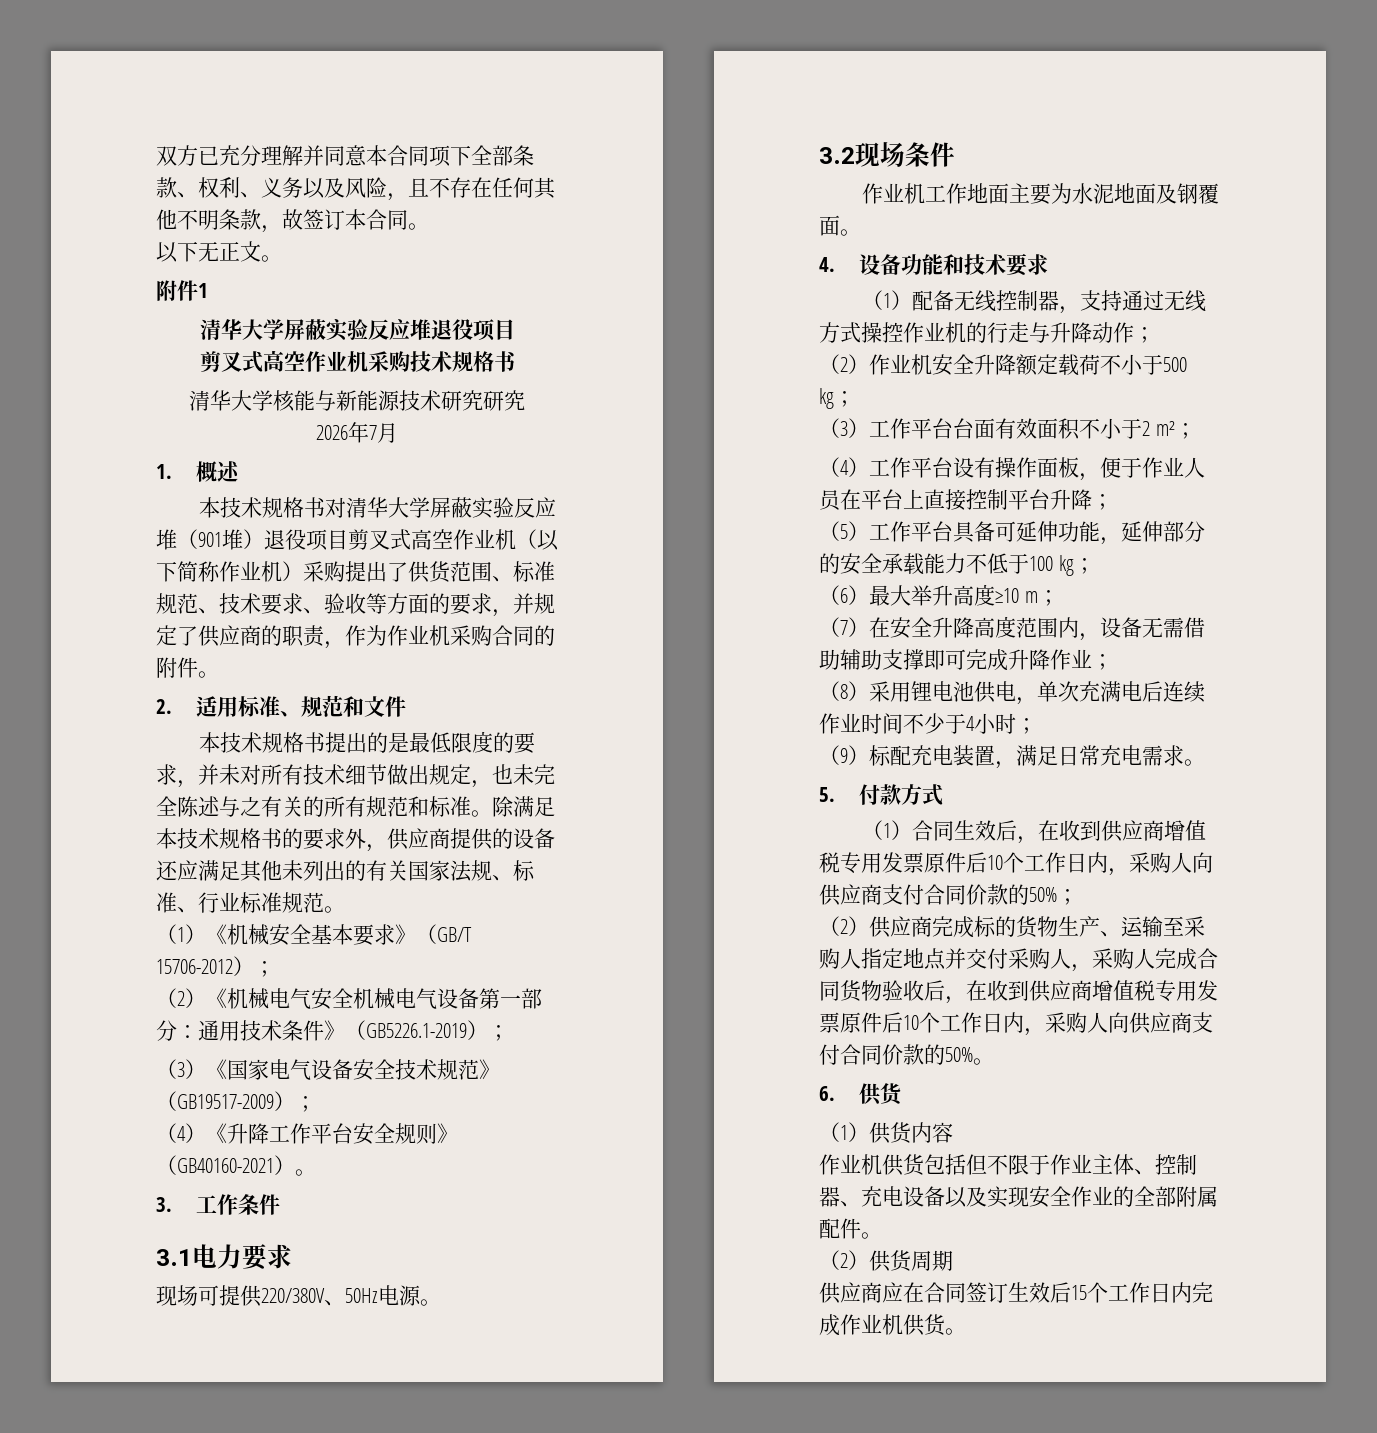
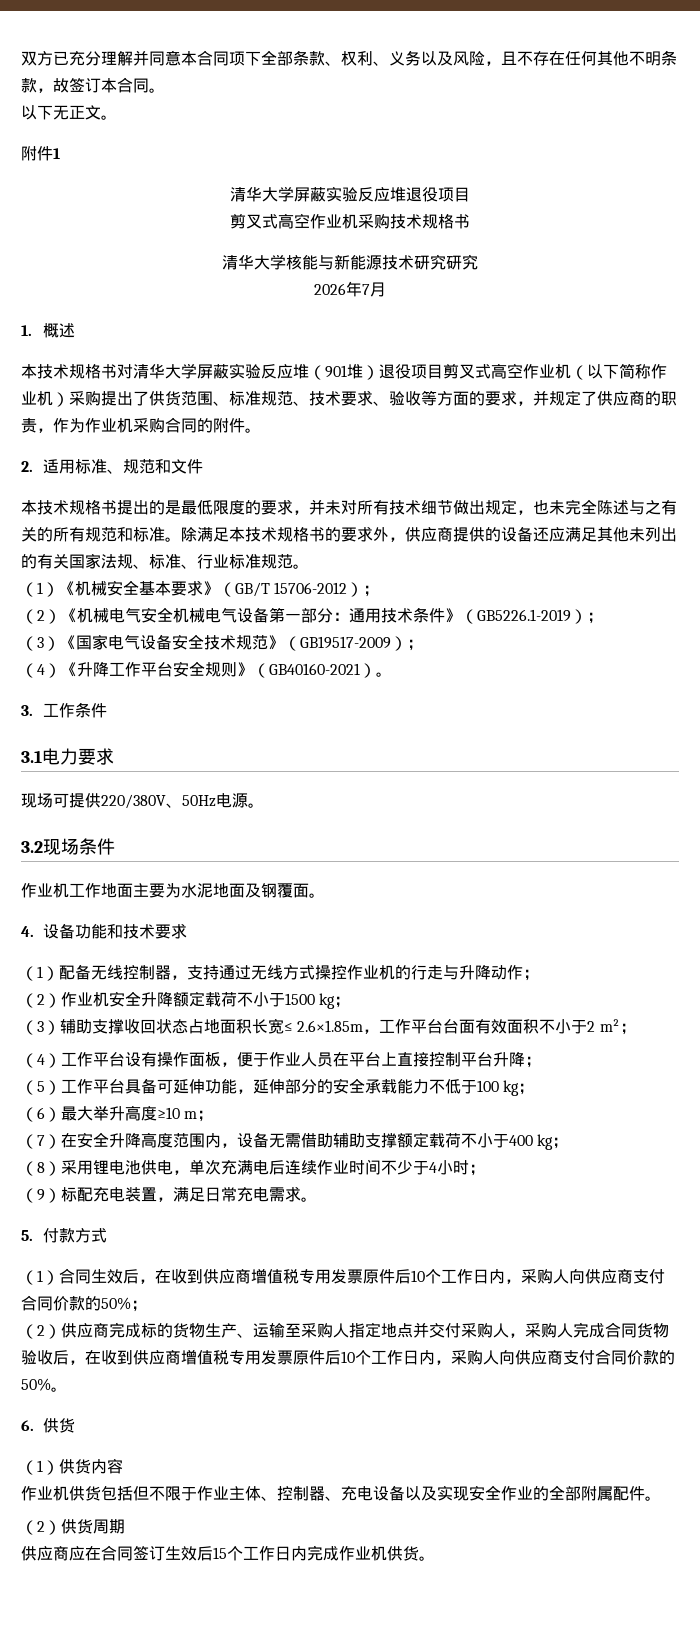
- （2）作业机安全升降额定载荷不小于500 kg；
+ （2）作业机安全升降额定载荷不小于1500 kg；
- （3）工作平台台面有效面积不小于2 m²；
+ （3）辅助支撑收回状态占地面积长宽≤ 2.6×1.85m，工作平台台面有效面积不小于2 m²；
- （7）在安全升降高度范围内，设备无需借助辅助支撑即可完成升降作业；
+ （7）在安全升降高度范围内，设备无需借助辅助支撑额定载荷不小于400 kg；

